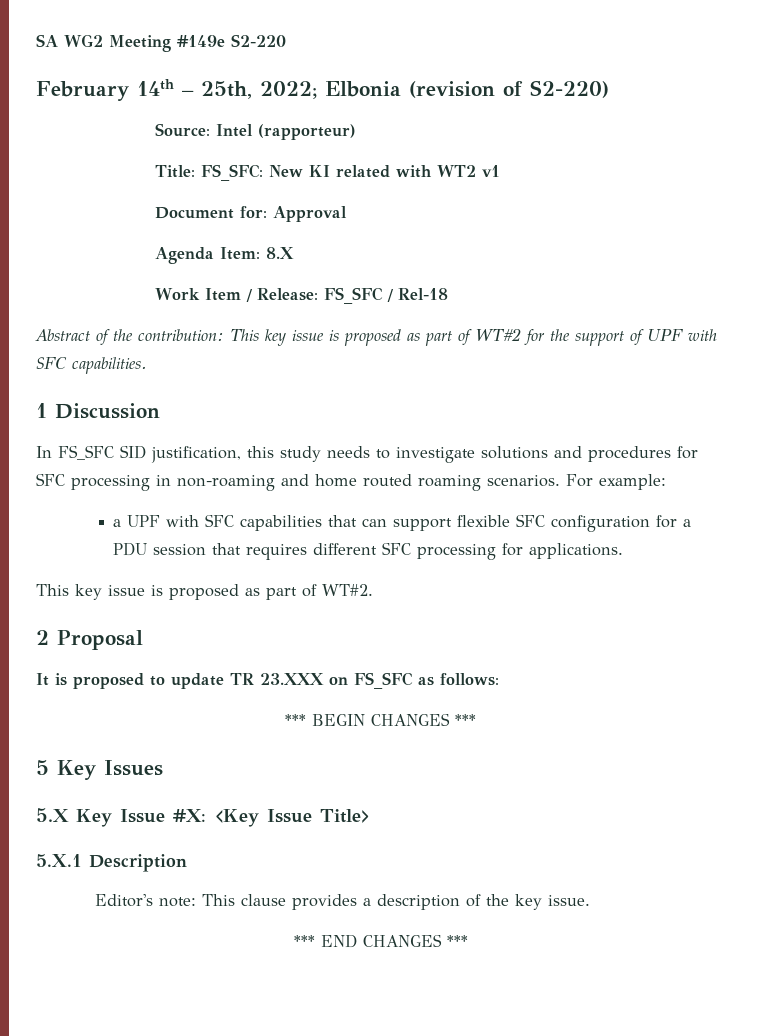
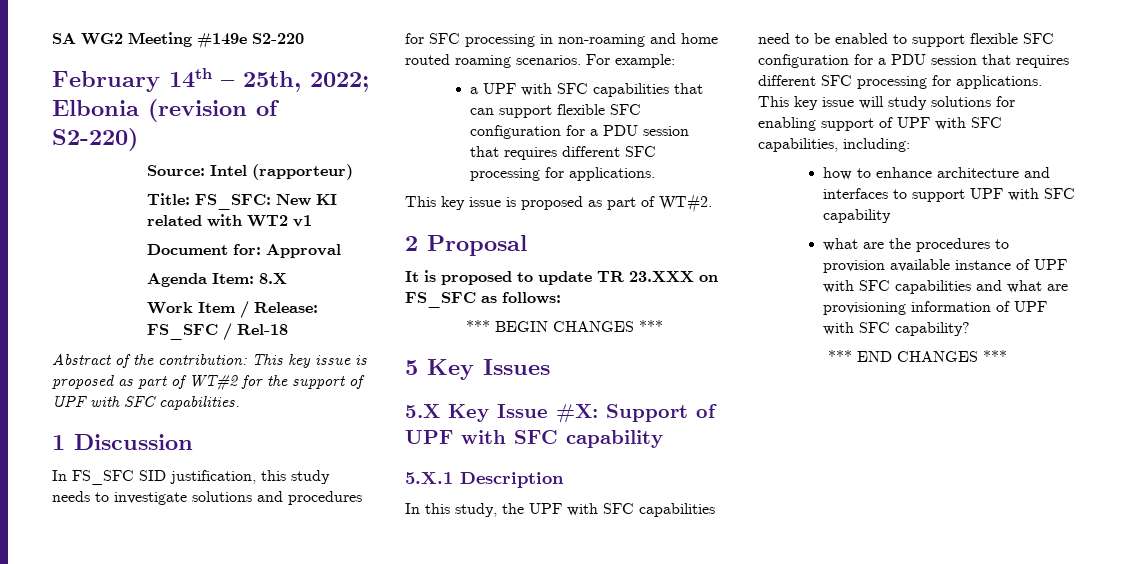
- 5.X Key Issue #X: <Key Issue Title>
+ 5.X Key Issue #X: Support of UPF with SFC capability
  5.X.1 Description
- Editor's note: This clause provides a description of the key issue.
+ In this study, the UPF with SFC capabilities need to be enabled to support flexible SFC configuration for a PDU session that requires different SFC processing for applications. This key issue will study solutions for enabling support of UPF with SFC capabilities, including:
+ how to enhance architecture and interfaces to support UPF with SFC capability
+ what are the procedures to provision available instance of UPF with SFC capabilities and what are provisioning information of UPF with SFC capability?

